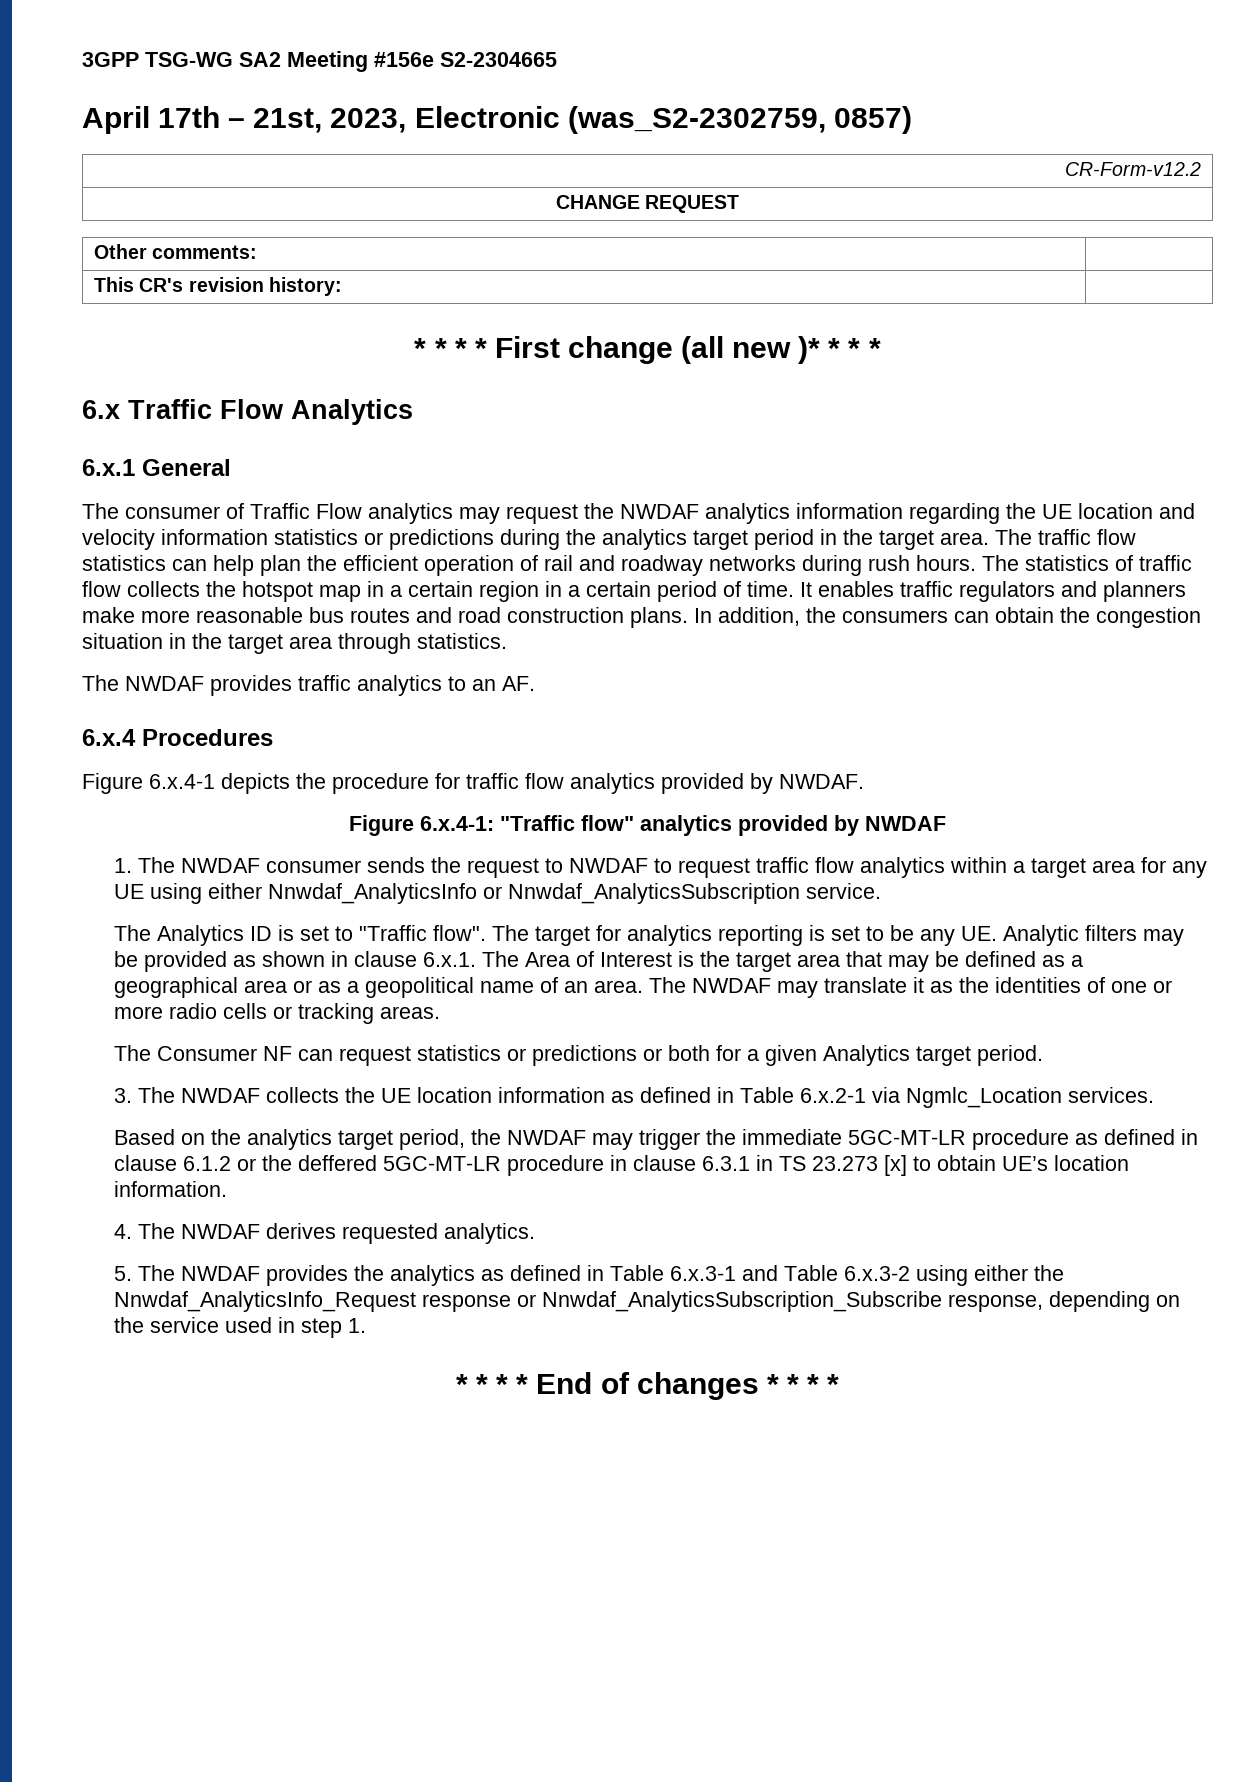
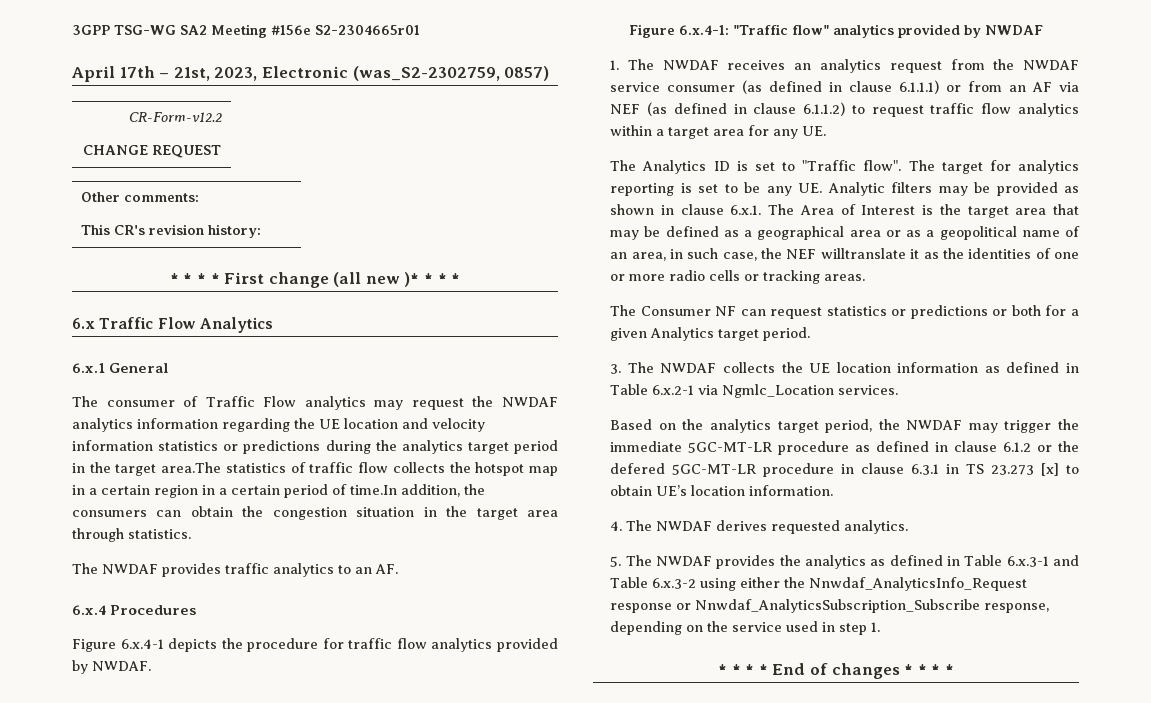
- 3GPP TSG-WG SA2 Meeting #156e S2-2304665
+ 3GPP TSG-WG SA2 Meeting #156e S2-2304665r01
- The consumer of Traffic Flow analytics may request the NWDAF analytics information regarding the UE location and velocity information statistics or predictions during the analytics target period in the target area. The traffic flow statistics can help plan the efficient operation of rail and roadway networks during rush hours. The statistics of traffic flow collects the hotspot map in a certain region in a certain period of time. It enables traffic regulators and planners make more reasonable bus routes and road construction plans. In addition, the consumers can obtain the congestion situation in the target area through statistics.
+ The consumer of Traffic Flow analytics may request the NWDAF analytics information regarding the UE location and velocity information statistics or predictions during the analytics target period in the target area.The statistics of traffic flow collects the hotspot map in a certain region in a certain period of time.In addition, the consumers can obtain the congestion situation in the target area through statistics.
- 1. The NWDAF consumer sends the request to NWDAF to request traffic flow analytics within a target area for any UE using either Nnwdaf_AnalyticsInfo or Nnwdaf_AnalyticsSubscription service.
+ 1. The NWDAF receives an analytics request from the NWDAF service consumer (as defined in clause 6.1.1.1) or from an AF via NEF (as defined in clause 6.1.1.2) to request traffic flow analytics within a target area for any UE.
- The target for analytics reporting is set to be any UE. Analytic filters may be provided as shown in clause 6.x.1. The Area of Interest is the target area that may be defined as a geographical area or as a geopolitical name of an area. The NWDAF may translate it as the identities of one or more radio cells or tracking areas.
+ The target for analytics reporting is set to be any UE. Analytic filters may be provided as shown in clause 6.x.1. The Area of Interest is the target area that may be defined as a geographical area or as a geopolitical name of an area, in such case, the NEF willtranslate it as the identities of one or more radio cells or tracking areas.
- Based on the analytics target period, the NWDAF may trigger the immediate 5GC-MT-LR procedure as defined in clause 6.1.2 or the deffered 5GC-MT-LR procedure in clause 6.3.1 in TS 23.273 [x] to obtain UE’s location information.
+ Based on the analytics target period, the NWDAF may trigger the immediate 5GC-MT-LR procedure as defined in clause 6.1.2 or the defered 5GC-MT-LR procedure in clause 6.3.1 in TS 23.273 [x] to obtain UE’s location information.

